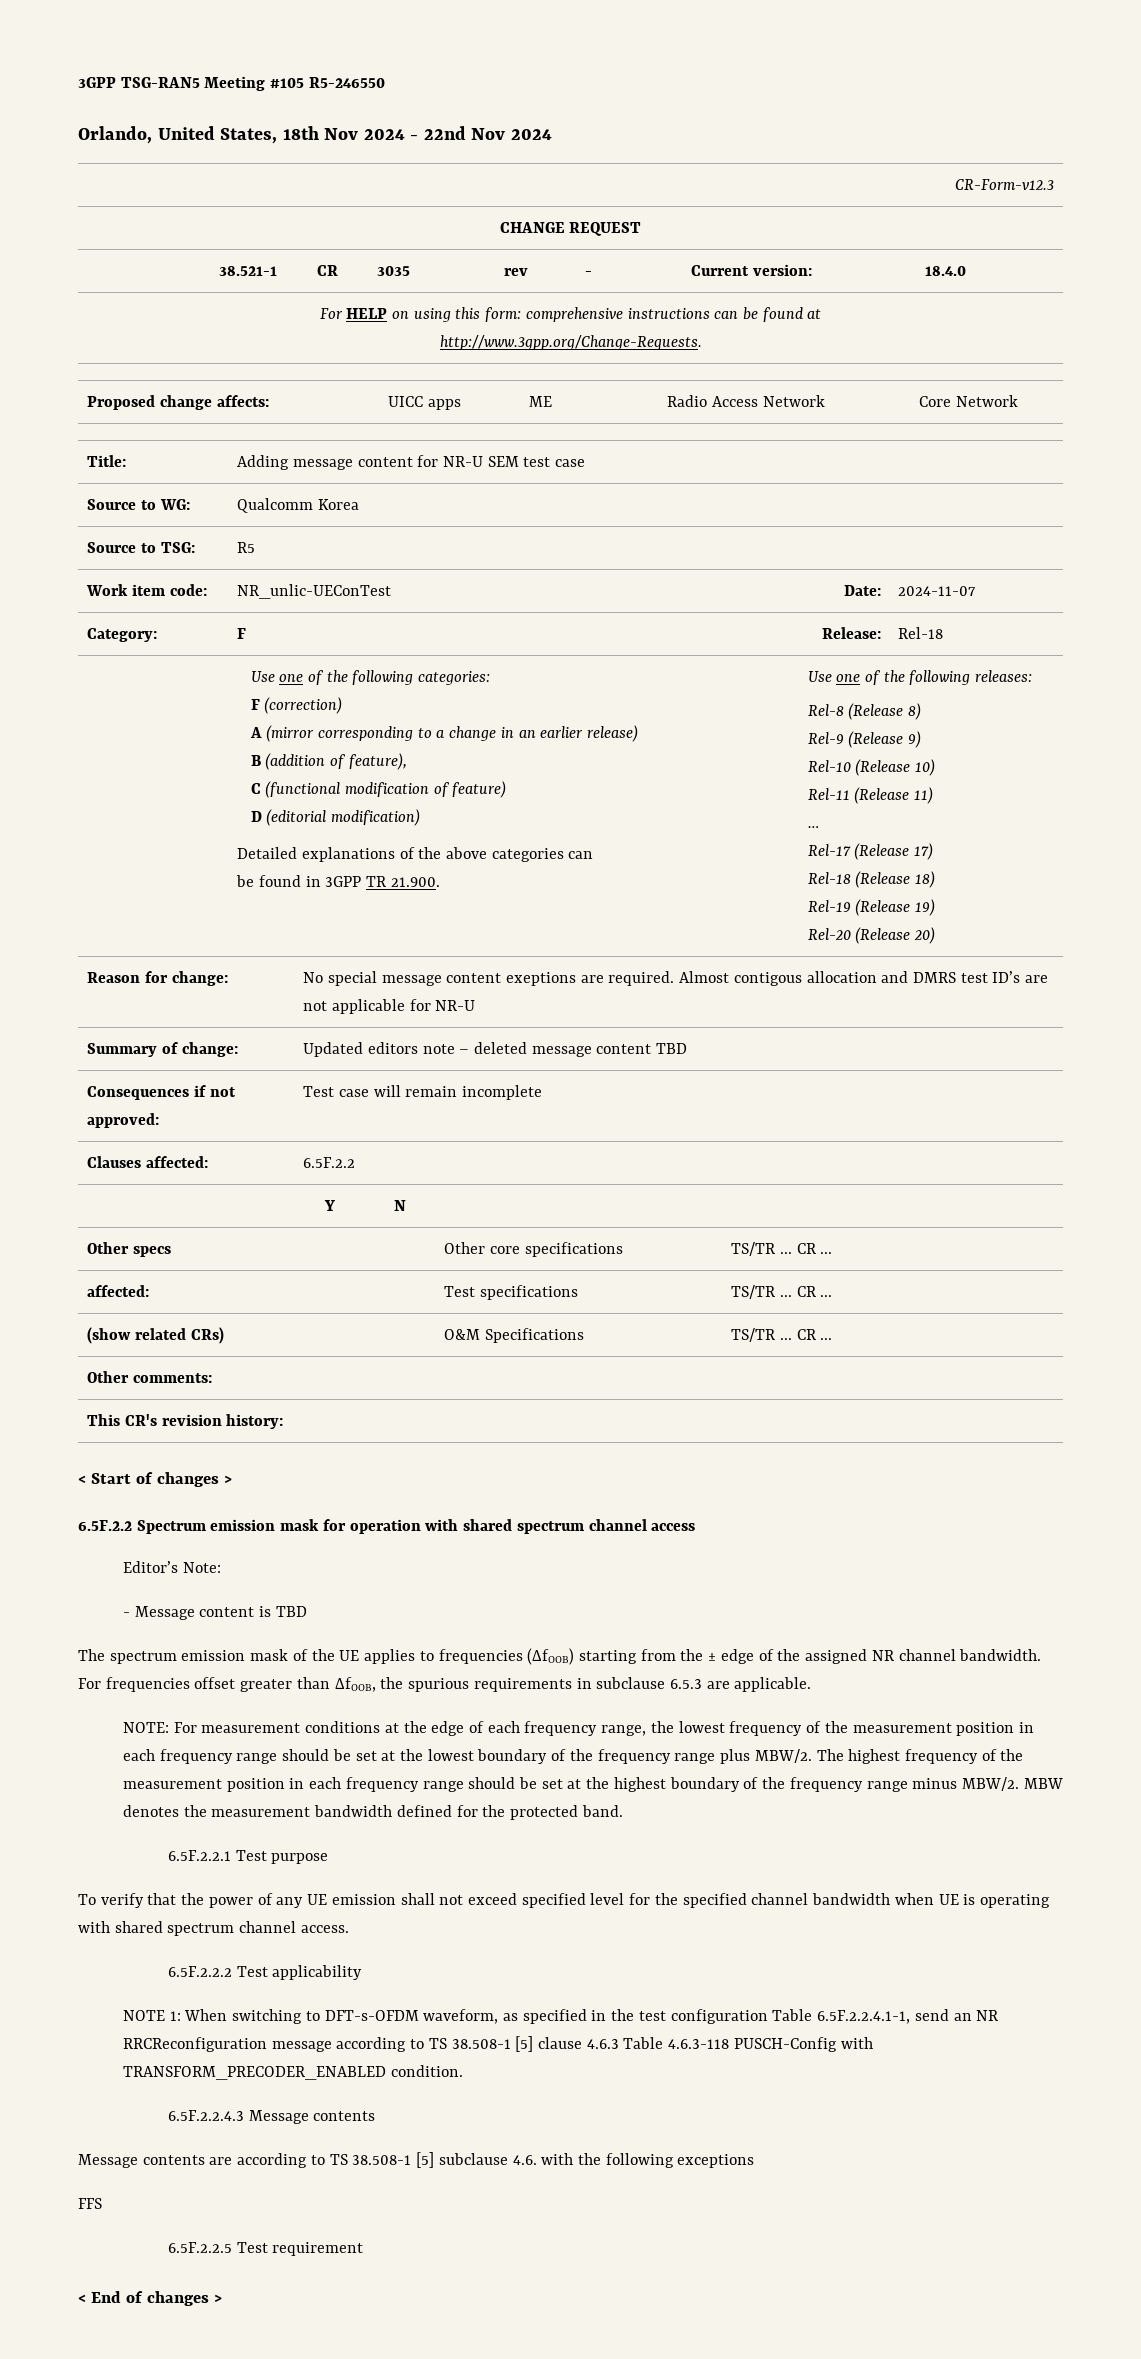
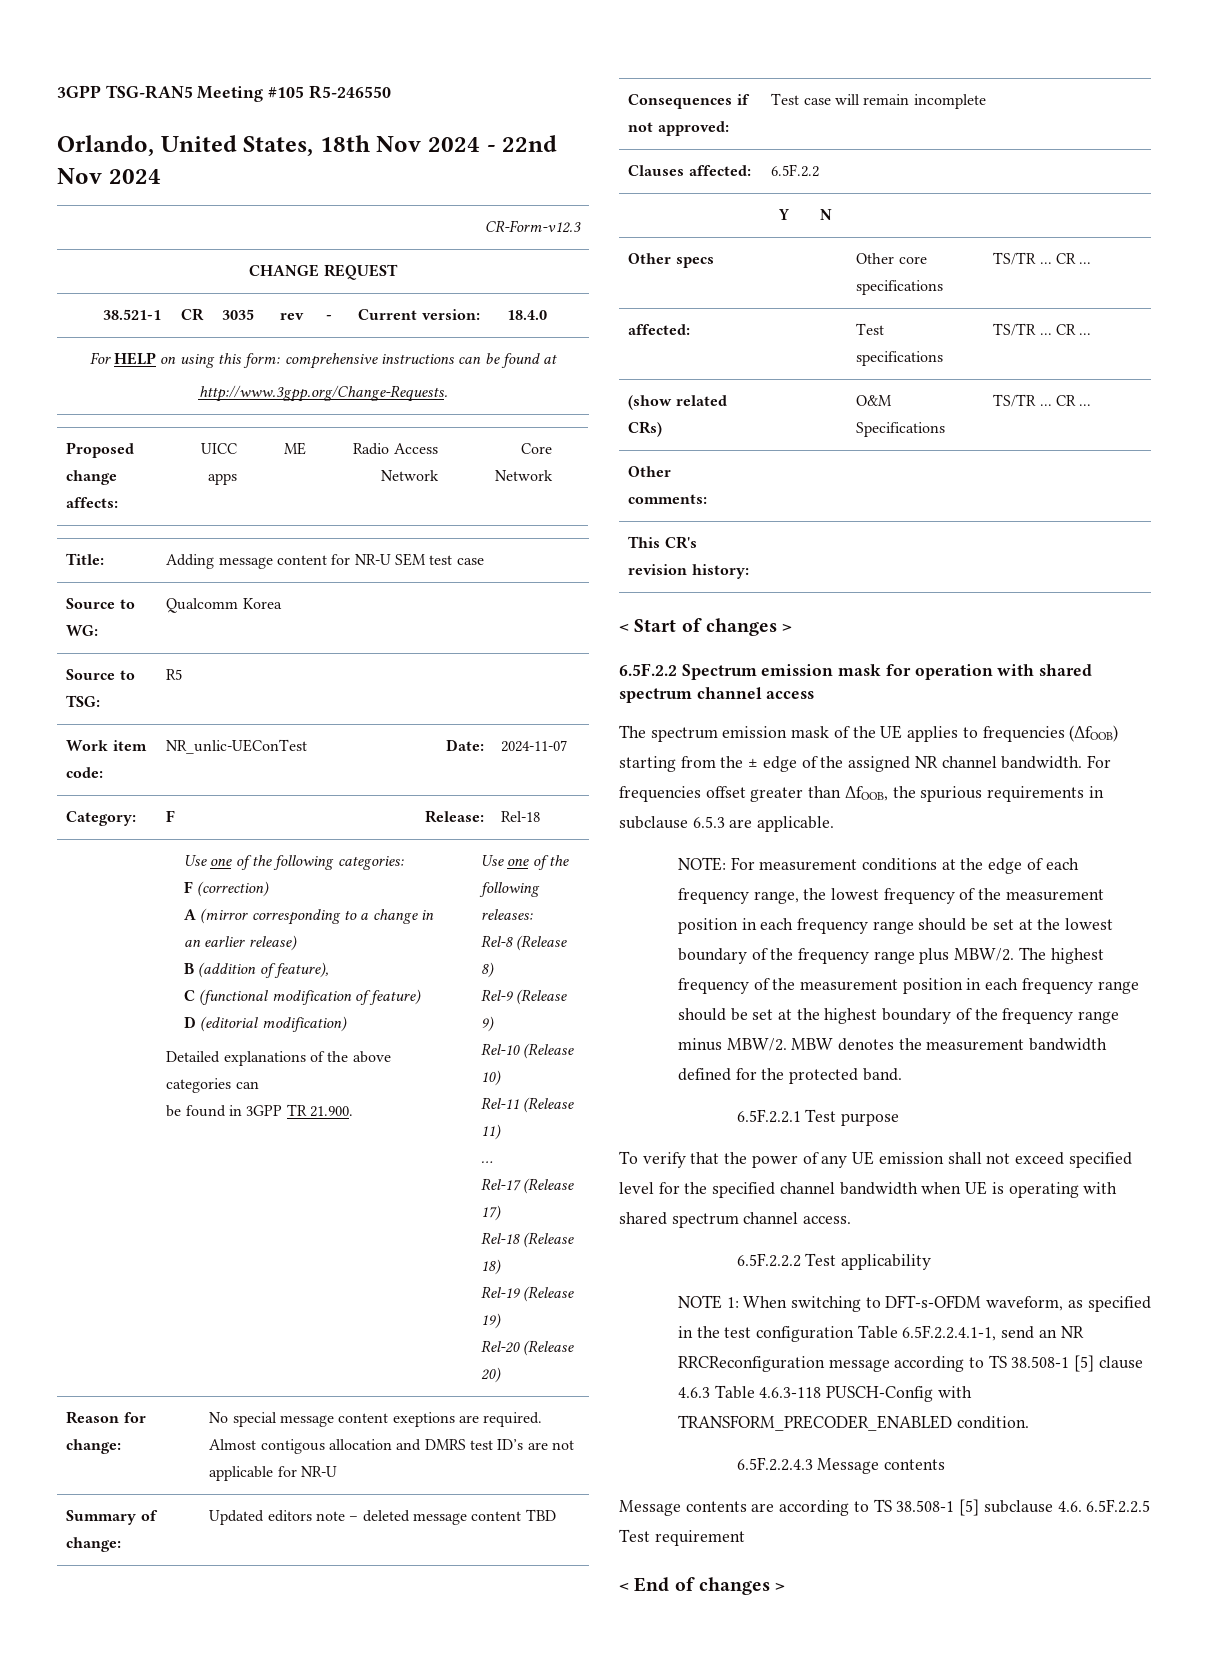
- Editor’s Note:
- - Message content is TBD
- Message contents are according to TS 38.508-1 [5] subclause 4.6. with the following exceptions
- FFS
- 6.5F.2.2.5 Test requirement
+ Message contents are according to TS 38.508-1 [5] subclause 4.6. 6.5F.2.2.5 Test requirement

